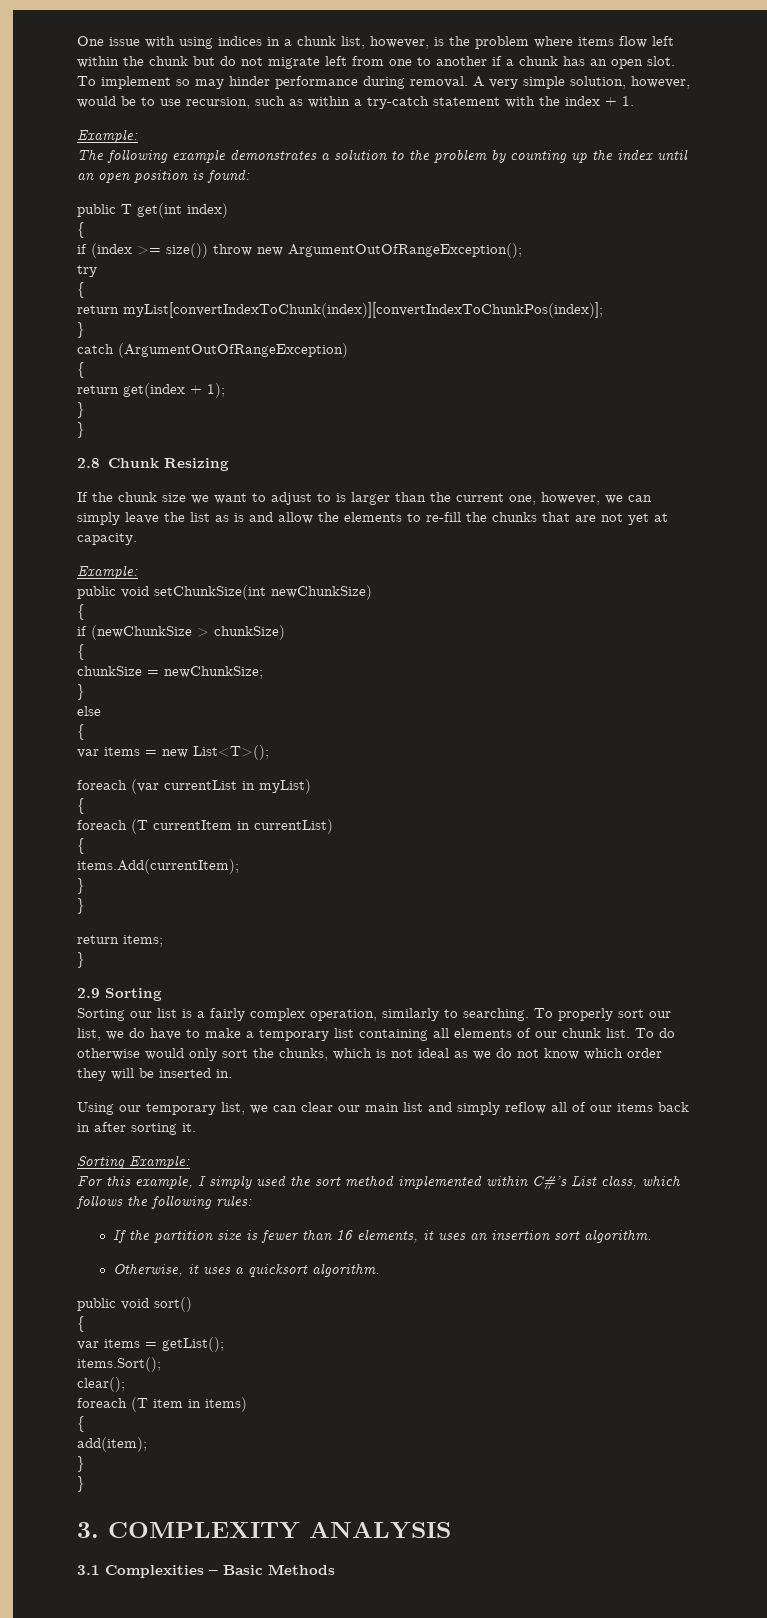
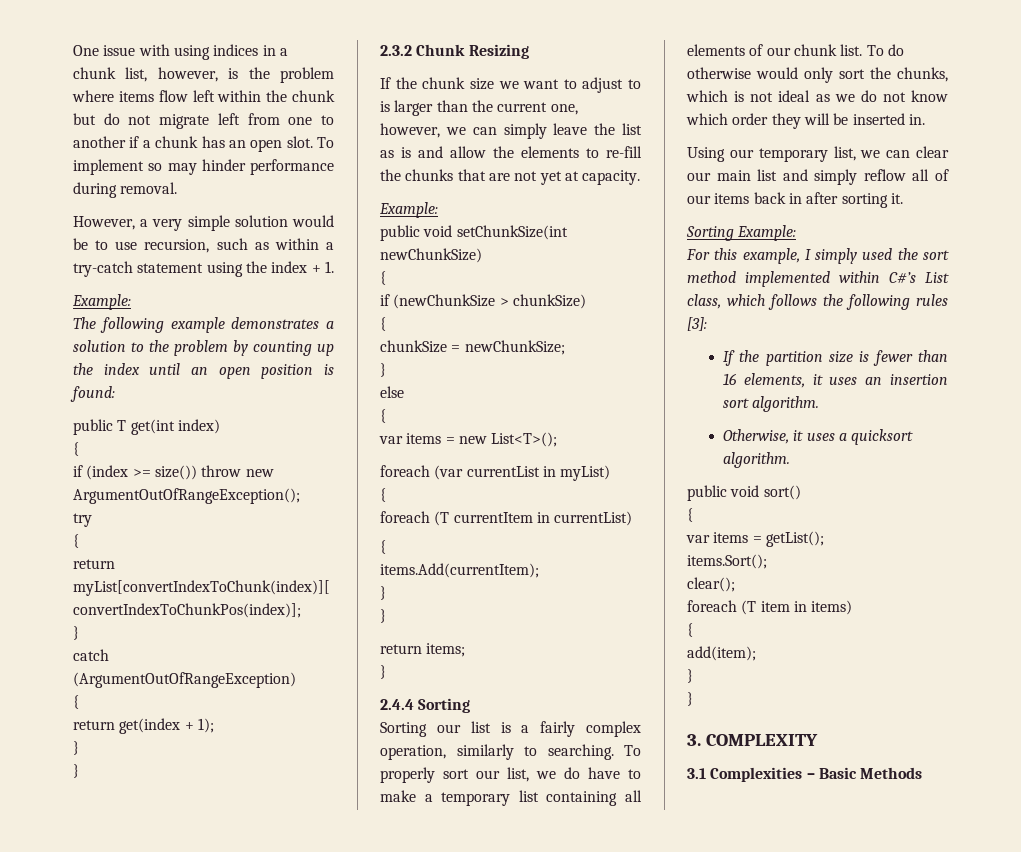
- To implement so may hinder performance during removal. A very simple solution, however, would be to use recursion, such as within a try-catch statement with the index + 1.
+ To implement so may hinder performance during removal.
+ However, a very simple solution would be to use recursion, such as within a try-catch statement using the index + 1.
- 2.8 Chunk Resizing
+ 2.3.2 Chunk Resizing
- 2.9 Sorting
+ 2.4.4 Sorting
- For this example, I simply used the sort method implemented within C#’s List class, which follows the following rules:
+ For this example, I simply used the sort method implemented within C#’s List class, which follows the following rules [3]:
- 3. COMPLEXITY ANALYSIS
+ 3. COMPLEXITY

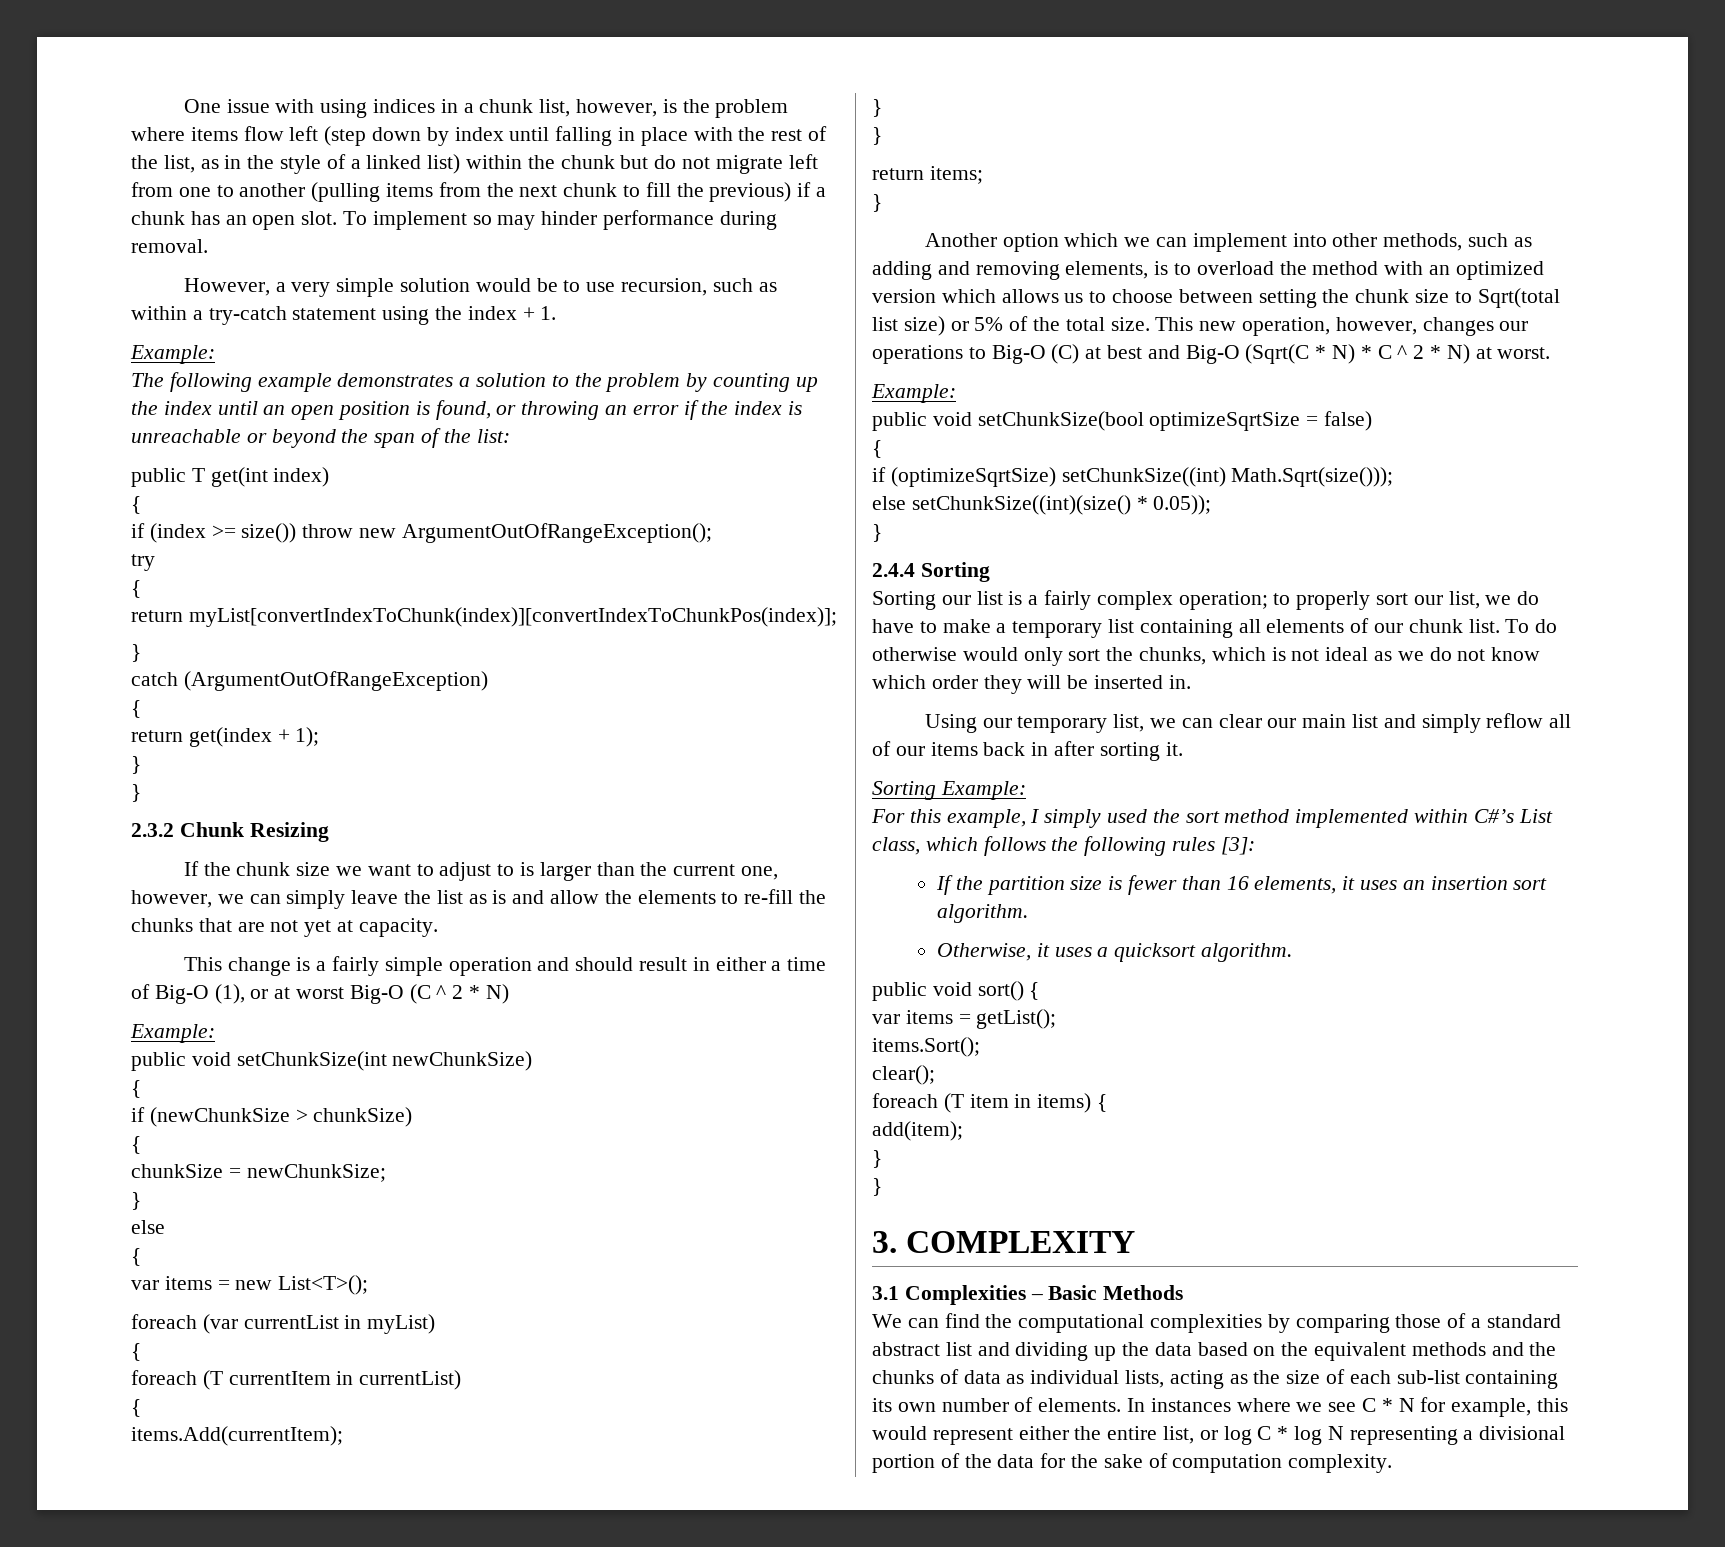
- One issue with using indices in a chunk list, however, is the problem where items flow left within the chunk but do not migrate left from one to another if a chunk has an open slot.
+ One issue with using indices in a chunk list, however, is the problem where items flow left (step down by index until falling in place with the rest of the list, as in the style of a linked list) within the chunk but do not migrate left from one to another (pulling items from the next chunk to fill the previous) if a chunk has an open slot.
- The following example demonstrates a solution to the problem by counting up the index until an open position is found:
+ The following example demonstrates a solution to the problem by counting up the index until an open position is found, or throwing an error if the index is unreachable or beyond the span of the list:
+ This change is a fairly simple operation and should result in either a time of Big-O (1), or at worst Big-O (C ^ 2 * N)
+ Another option which we can implement into other methods, such as adding and removing elements, is to overload the method with an optimized version which allows us to choose between setting the chunk size to Sqrt(total list size) or 5% of the total size. This new operation, however, changes our operations to Big-O (C) at best and Big-O (Sqrt(C * N) * C ^ 2 * N) at worst.
+ Example:
+ public void setChunkSize(bool optimizeSqrtSize = false)
+ {
+ if (optimizeSqrtSize) setChunkSize((int) Math.Sqrt(size()));
+ else setChunkSize((int)(size() * 0.05));
+ }
- Sorting our list is a fairly complex operation, similarly to searching. To properly sort our list, we do have to make a temporary list containing all elements of our chunk list.
+ Sorting our list is a fairly complex operation; to properly sort our list, we do have to make a temporary list containing all elements of our chunk list.
- public void sort()
- {
+ public void sort() {
- foreach (T item in items)
- {
+ foreach (T item in items) {
+ We can find the computational complexities by comparing those of a standard abstract list and dividing up the data based on the equivalent methods and the chunks of data as individual lists, acting as the size of each sub-list containing its own number of elements. In instances where we see C * N for example, this would represent either the entire list, or log C * log N representing a divisional portion of the data for the sake of computation complexity.

